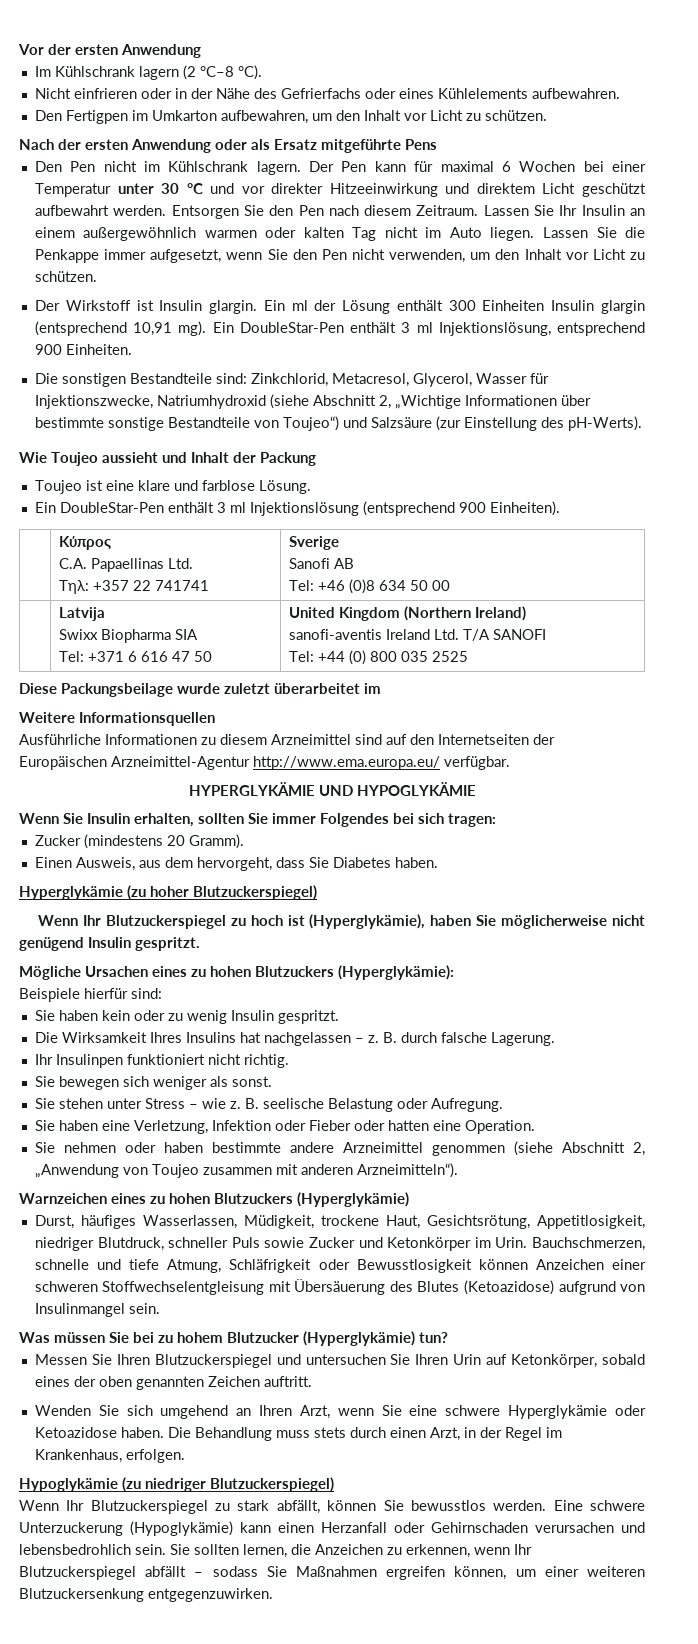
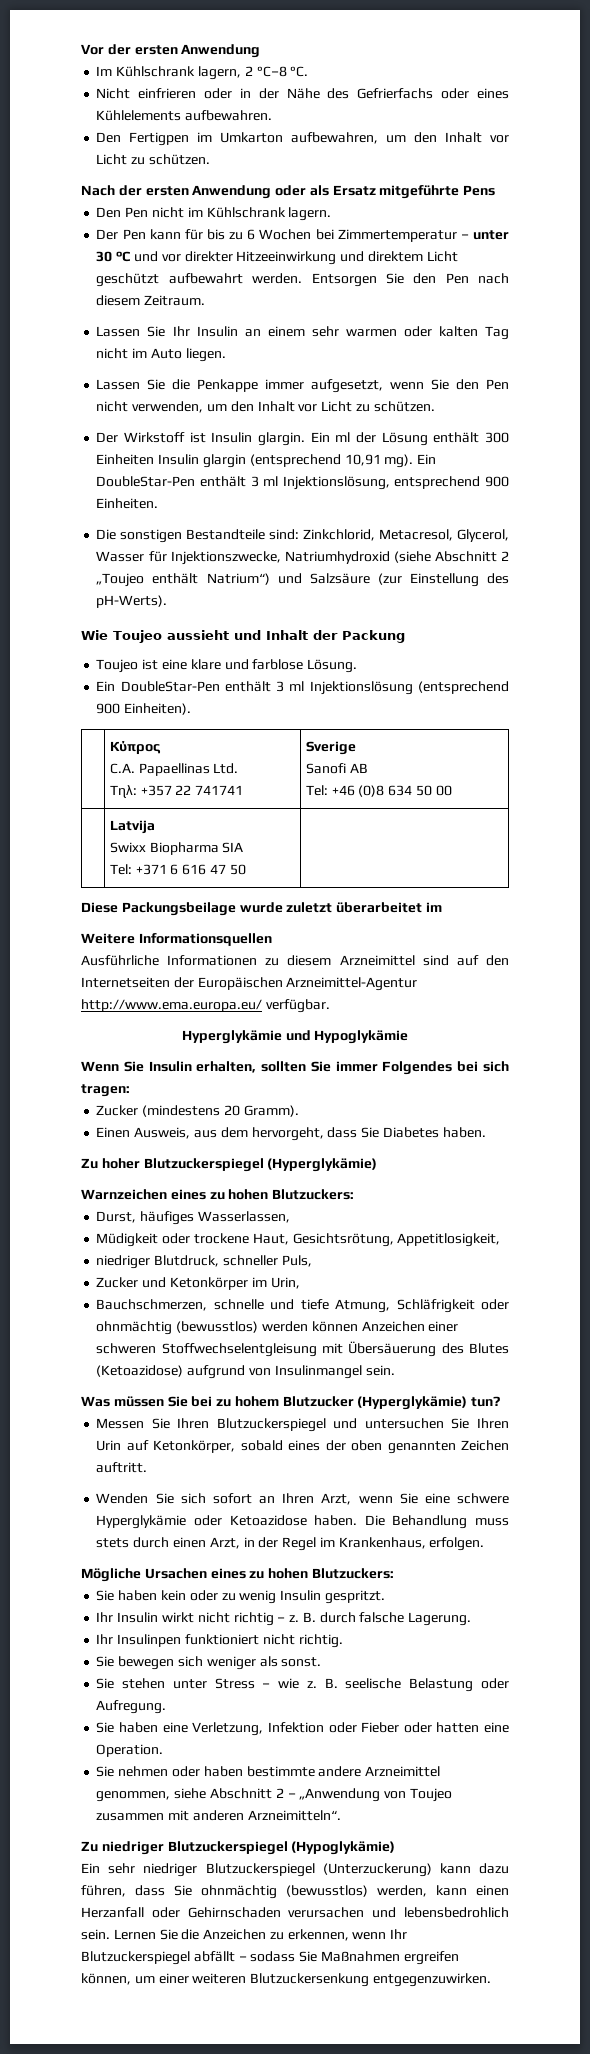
- Im Kühlschrank lagern (2 °C–8 °C).
+ Im Kühlschrank lagern, 2 °C–8 °C.
- Den Pen nicht im Kühlschrank lagern. Der Pen kann für maximal 6 Wochen bei einer Temperatur unter 30 °C und vor direkter Hitzeeinwirkung und direktem Licht geschützt aufbewahrt werden.
+ Den Pen nicht im Kühlschrank lagern.
+ Der Pen kann für bis zu 6 Wochen bei Zimmertemperatur – unter 30 °C und vor direkter Hitzeeinwirkung und direktem Licht geschützt aufbewahrt werden.
- Entsorgen Sie den Pen nach diesem Zeitraum. Lassen Sie Ihr Insulin an einem außergewöhnlich warmen oder kalten Tag nicht im Auto liegen. Lassen Sie die Penkappe immer aufgesetzt, wenn Sie den Pen nicht verwenden, um den Inhalt vor Licht zu schützen.
+ Entsorgen Sie den Pen nach diesem Zeitraum.
+ Lassen Sie Ihr Insulin an einem sehr warmen oder kalten Tag nicht im Auto liegen.
+ Lassen Sie die Penkappe immer aufgesetzt, wenn Sie den Pen nicht verwenden, um den Inhalt vor Licht zu schützen.
- Die sonstigen Bestandteile sind: Zinkchlorid, Metacresol, Glycerol, Wasser für Injektionszwecke, Natriumhydroxid (siehe Abschnitt 2, „Wichtige Informationen über bestimmte sonstige Bestandteile von Toujeo“) und Salzsäure (zur Einstellung des pH-Werts).
+ Die sonstigen Bestandteile sind: Zinkchlorid, Metacresol, Glycerol, Wasser für Injektionszwecke, Natriumhydroxid (siehe Abschnitt 2 „Toujeo enthält Natrium“) und Salzsäure (zur Einstellung des pH-Werts).
  | Latvija
  Swixx Biopharma SIA
- Tel: +371 6 616 47 50 | United Kingdom (Northern Ireland)
- sanofi-aventis Ireland Ltd. T/A SANOFI
- Tel: +44 (0) 800 035 2525
+ Tel: +371 6 616 47 50 |
- HYPERGLYKÄMIE UND HYPOGLYKÄMIE
+ Hyperglykämie und Hypoglykämie
- Hyperglykämie (zu hoher Blutzuckerspiegel)
- Wenn Ihr Blutzuckerspiegel zu hoch ist (Hyperglykämie), haben Sie möglicherweise nicht genügend Insulin gespritzt.
+ Zu hoher Blutzuckerspiegel (Hyperglykämie)
+ Warnzeichen eines zu hohen Blutzuckers:
+ Durst, häufiges Wasserlassen,
+ Müdigkeit oder trockene Haut, Gesichtsrötung, Appetitlosigkeit,
+ niedriger Blutdruck, schneller Puls,
+ Zucker und Ketonkörper im Urin,
+ Bauchschmerzen, schnelle und tiefe Atmung, Schläfrigkeit oder ohnmächtig (bewusstlos) werden können Anzeichen einer schweren Stoffwechselentgleisung mit Übersäuerung des Blutes (Ketoazidose) aufgrund von Insulinmangel sein.
+ Was müssen Sie bei zu hohem Blutzucker (Hyperglykämie) tun?
+ Messen Sie Ihren Blutzuckerspiegel und untersuchen Sie Ihren Urin auf Ketonkörper, sobald eines der oben genannten Zeichen auftritt.
+ Wenden Sie sich sofort an Ihren Arzt, wenn Sie eine schwere Hyperglykämie oder Ketoazidose haben. Die Behandlung muss stets durch einen Arzt, in der Regel im Krankenhaus, erfolgen.
- Mögliche Ursachen eines zu hohen Blutzuckers (Hyperglykämie):
- Beispiele hierfür sind:
+ Mögliche Ursachen eines zu hohen Blutzuckers:
- Die Wirksamkeit Ihres Insulins hat nachgelassen – z.
+ Ihr Insulin wirkt nicht richtig – z.
- Sie nehmen oder haben bestimmte andere Arzneimittel genommen (siehe Abschnitt 2, „Anwendung von Toujeo zusammen mit anderen Arzneimitteln“).
- Warnzeichen eines zu hohen Blutzuckers (Hyperglykämie)
- Durst, häufiges Wasserlassen, Müdigkeit, trockene Haut, Gesichtsrötung, Appetitlosigkeit, niedriger Blutdruck, schneller Puls sowie Zucker und Ketonkörper im Urin. Bauchschmerzen, schnelle und tiefe Atmung, Schläfrigkeit oder Bewusstlosigkeit können Anzeichen einer schweren Stoffwechselentgleisung mit Übersäuerung des Blutes (Ketoazidose) aufgrund von Insulinmangel sein.
- Was müssen Sie bei zu hohem Blutzucker (Hyperglykämie) tun?
- Messen Sie Ihren Blutzuckerspiegel und untersuchen Sie Ihren Urin auf Ketonkörper, sobald eines der oben genannten Zeichen auftritt.
- Wenden Sie sich umgehend an Ihren Arzt, wenn Sie eine schwere Hyperglykämie oder Ketoazidose haben. Die Behandlung muss stets durch einen Arzt, in der Regel im Krankenhaus, erfolgen.
- Hypoglykämie (zu niedriger Blutzuckerspiegel)
- Wenn Ihr Blutzuckerspiegel zu stark abfällt, können Sie bewusstlos werden. Eine schwere Unterzuckerung (Hypoglykämie) kann einen Herzanfall oder Gehirnschaden verursachen und lebensbedrohlich sein.
+ Sie nehmen oder haben bestimmte andere Arzneimittel genommen, siehe Abschnitt 2 – „Anwendung von Toujeo zusammen mit anderen Arzneimitteln“.
+ Zu niedriger Blutzuckerspiegel (Hypoglykämie)
+ Ein sehr niedriger Blutzuckerspiegel (Unterzuckerung) kann dazu führen, dass Sie ohnmächtig (bewusstlos) werden, kann einen Herzanfall oder Gehirnschaden verursachen und lebensbedrohlich sein.
- Sie sollten lernen, die Anzeichen zu erkennen, wenn Ihr Blutzuckerspiegel abfällt – sodass Sie Maßnahmen ergreifen können, um einer weiteren Blutzuckersenkung entgegenzuwirken.
+ Lernen Sie die Anzeichen zu erkennen, wenn Ihr Blutzuckerspiegel abfällt – sodass Sie Maßnahmen ergreifen können, um einer weiteren Blutzuckersenkung entgegenzuwirken.

